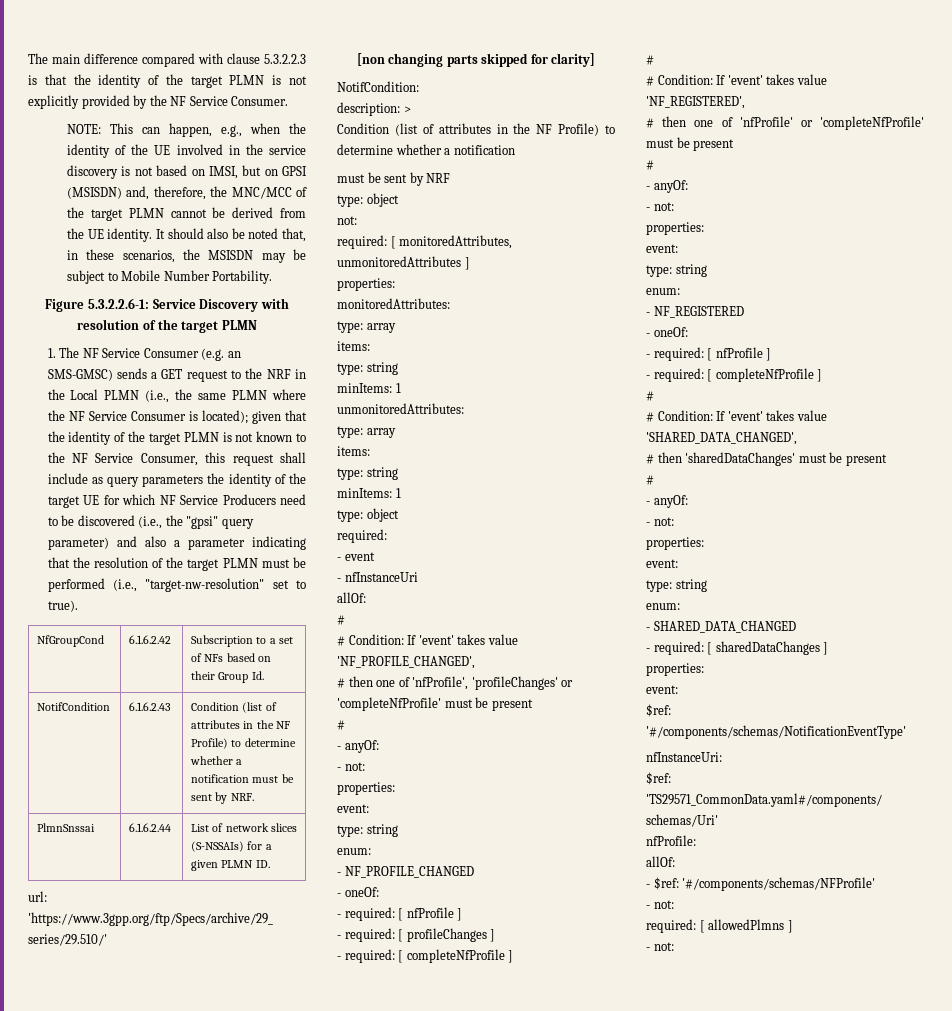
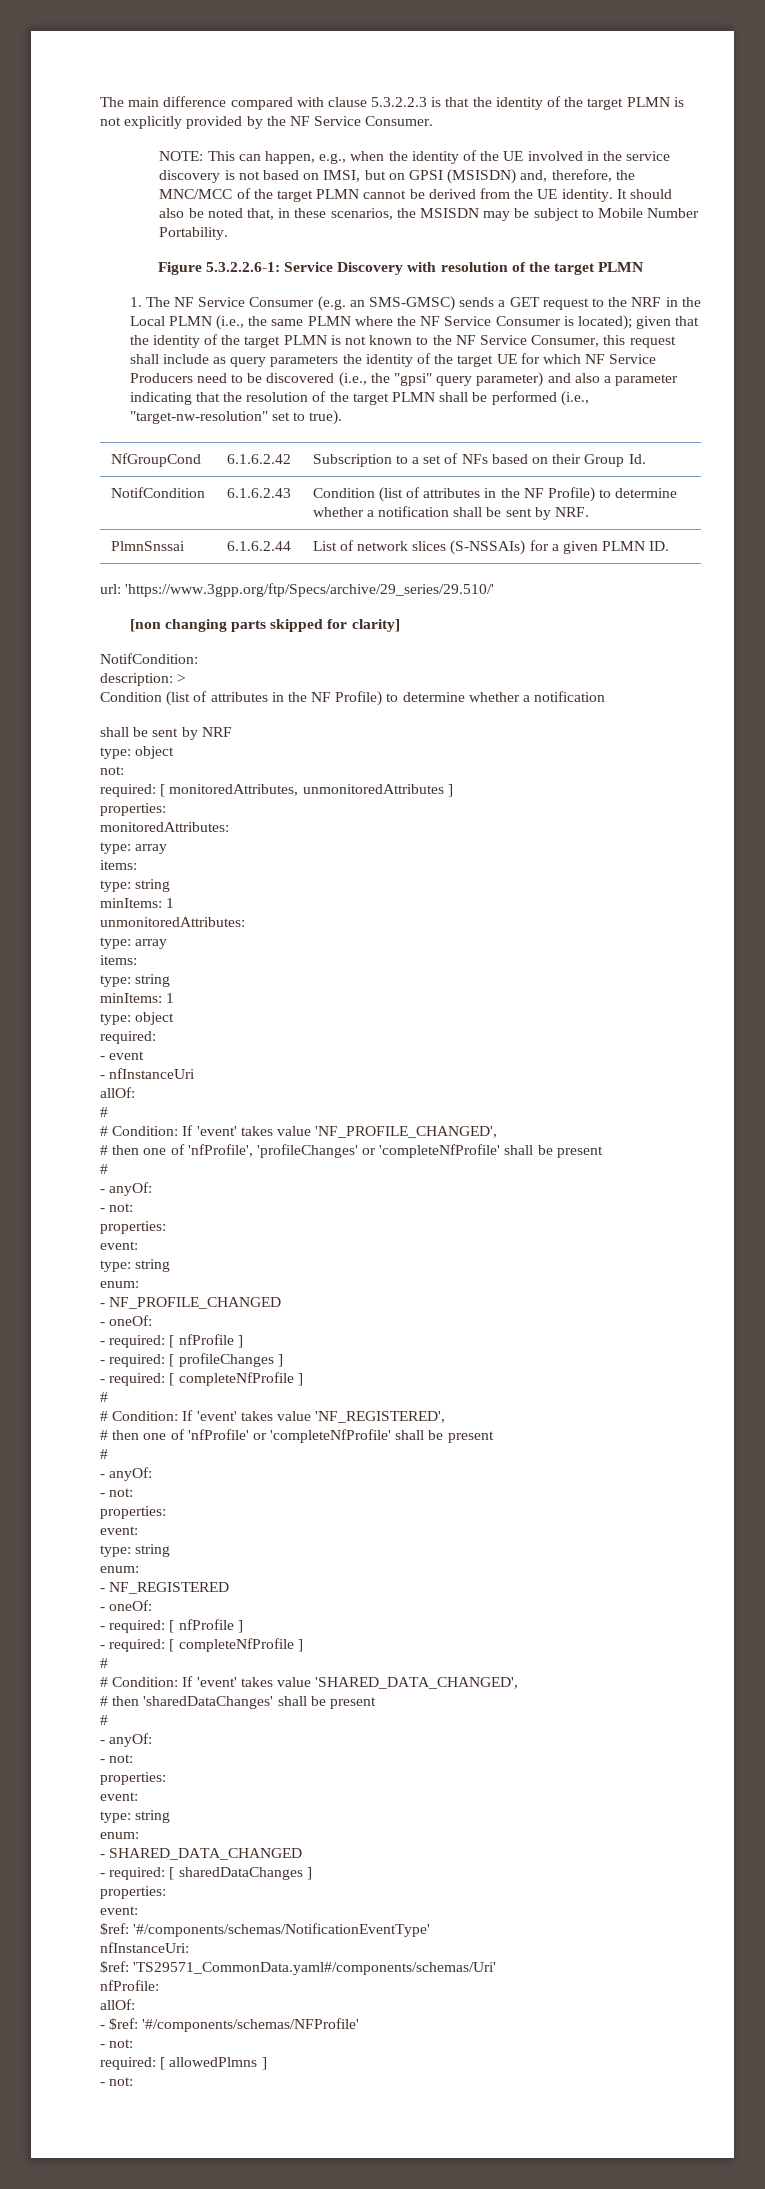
- given that the identity of the target PLMN is not known to the NF Service Consumer, this request shall include as query parameters the identity of the target UE for which NF Service Producers need to be discovered (i.e., the "gpsi" query parameter) and also a parameter indicating that the resolution of the target PLMN must be performed (i.e., "target-nw-resolution" set to true).
+ given that the identity of the target PLMN is not known to the NF Service Consumer, this request shall include as query parameters the identity of the target UE for which NF Service Producers need to be discovered (i.e., the "gpsi" query parameter) and also a parameter indicating that the resolution of the target PLMN shall be performed (i.e., "target-nw-resolution" set to true).
- NotifCondition | 6.1.6.2.43 | Condition (list of attributes in the NF Profile) to determine whether a notification must be sent by NRF.
+ NotifCondition | 6.1.6.2.43 | Condition (list of attributes in the NF Profile) to determine whether a notification shall be sent by NRF.
- must be sent by NRF
+ shall be sent by NRF
- # then one of 'nfProfile', 'profileChanges' or 'completeNfProfile' must be present
+ # then one of 'nfProfile', 'profileChanges' or 'completeNfProfile' shall be present
- # then one of 'nfProfile' or 'completeNfProfile' must be present
+ # then one of 'nfProfile' or 'completeNfProfile' shall be present
- # then 'sharedDataChanges' must be present
+ # then 'sharedDataChanges' shall be present

